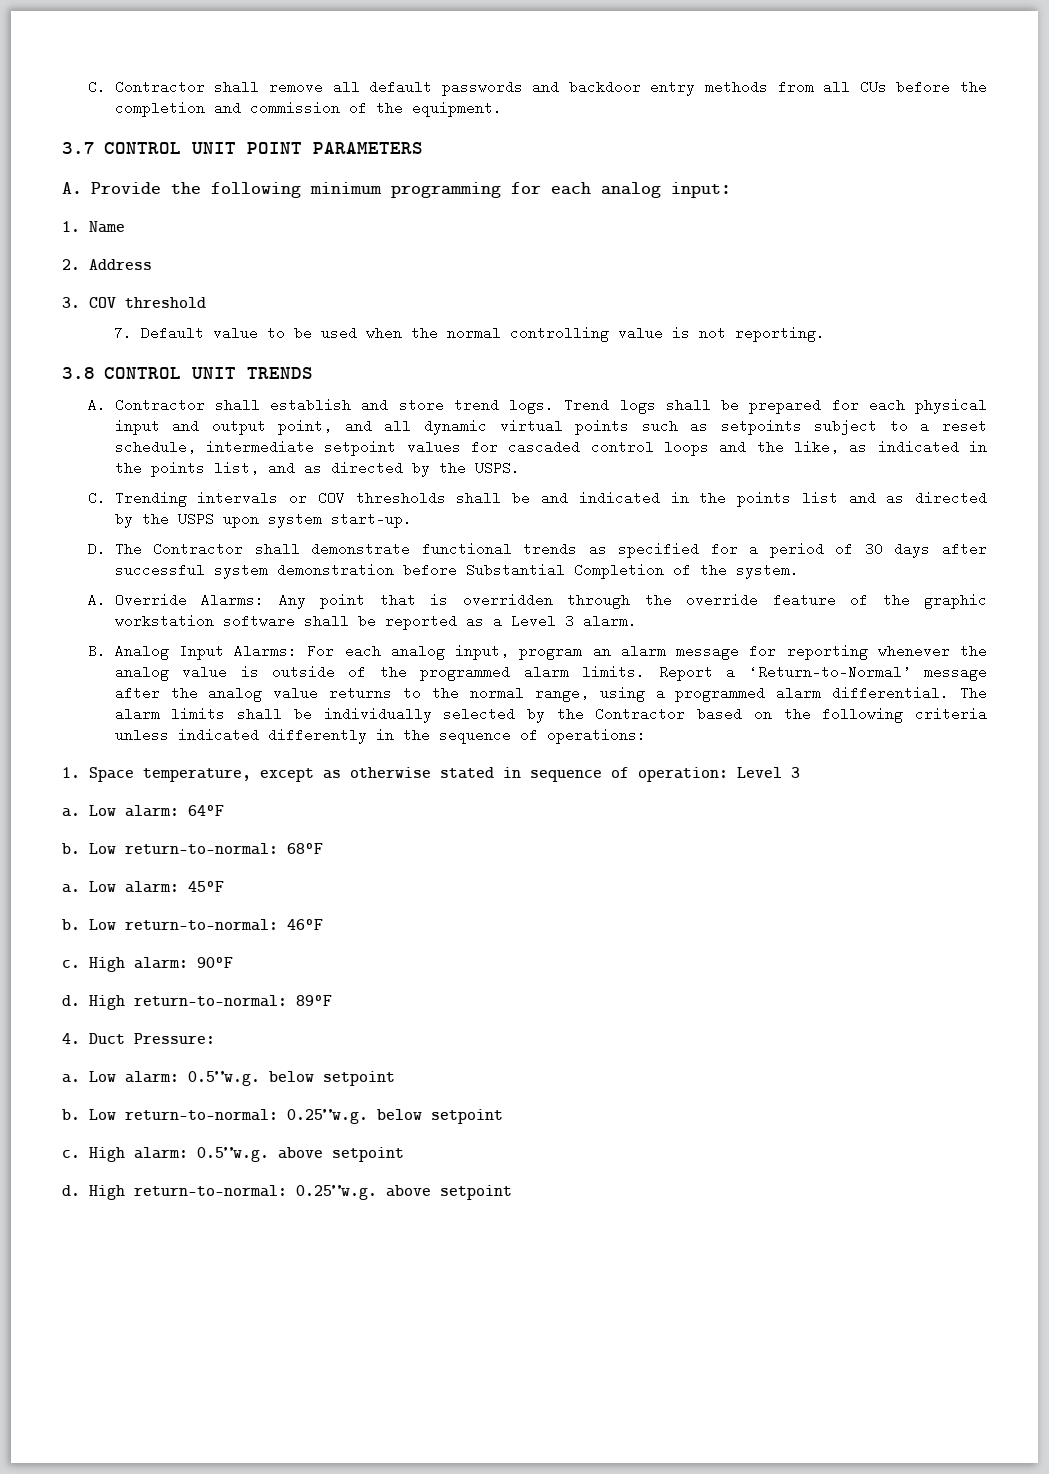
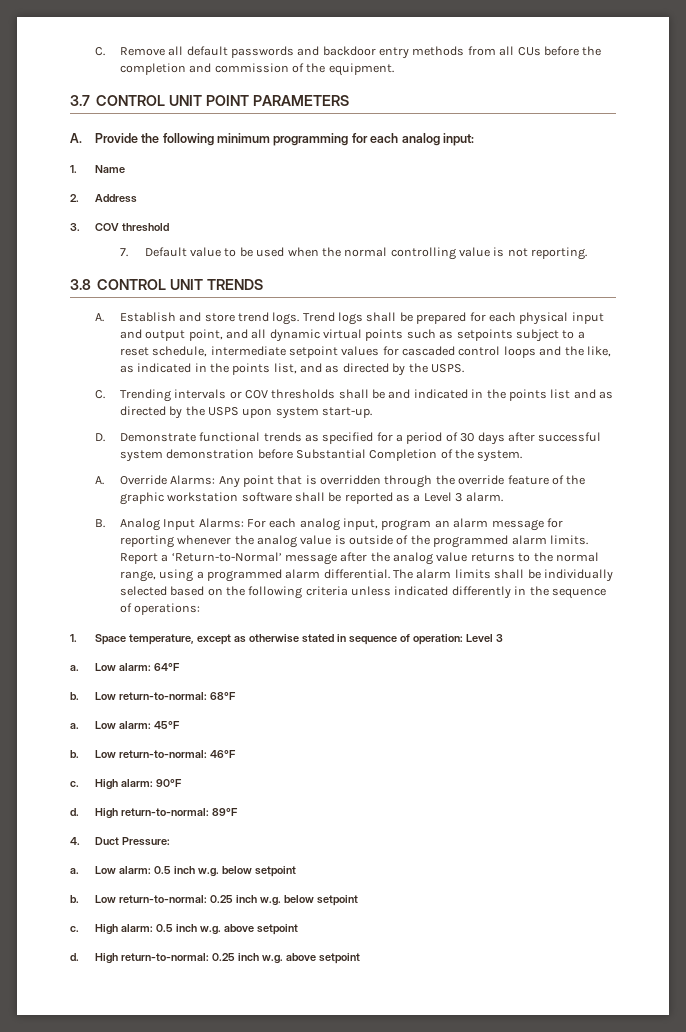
- C. Contractor shall remove all default passwords and backdoor entry methods from all CUs before the completion and commission of the equipment.
+ C. Remove all default passwords and backdoor entry methods from all CUs before the completion and commission of the equipment.
- A. Contractor shall establish and store trend logs.
+ A. Establish and store trend logs.
- D. The Contractor shall demonstrate functional trends as specified for a period of 30 days after successful system demonstration before Substantial Completion of the system.
+ D. Demonstrate functional trends as specified for a period of 30 days after successful system demonstration before Substantial Completion of the system.
- The alarm limits shall be individually selected by the Contractor based on the following criteria unless indicated differently in the sequence of operations:
+ The alarm limits shall be individually selected based on the following criteria unless indicated differently in the sequence of operations:
- Low alarm: 0.5”w.g. below setpoint
+ Low alarm: 0.5 inch w.g. below setpoint
- Low return-to-normal: 0.25”w.g. below setpoint
+ Low return-to-normal: 0.25 inch w.g. below setpoint
- High alarm: 0.5”w.g. above setpoint
+ High alarm: 0.5 inch w.g. above setpoint
- High return-to-normal: 0.25”w.g. above setpoint
+ High return-to-normal: 0.25 inch w.g. above setpoint

